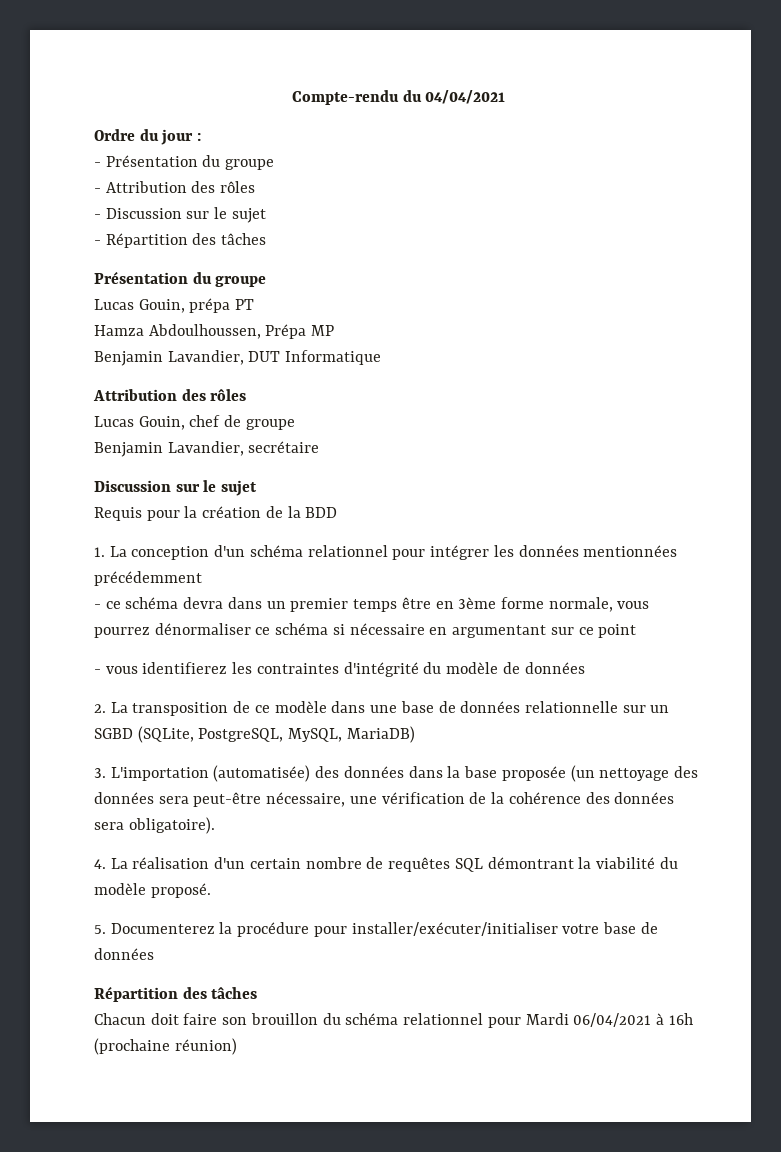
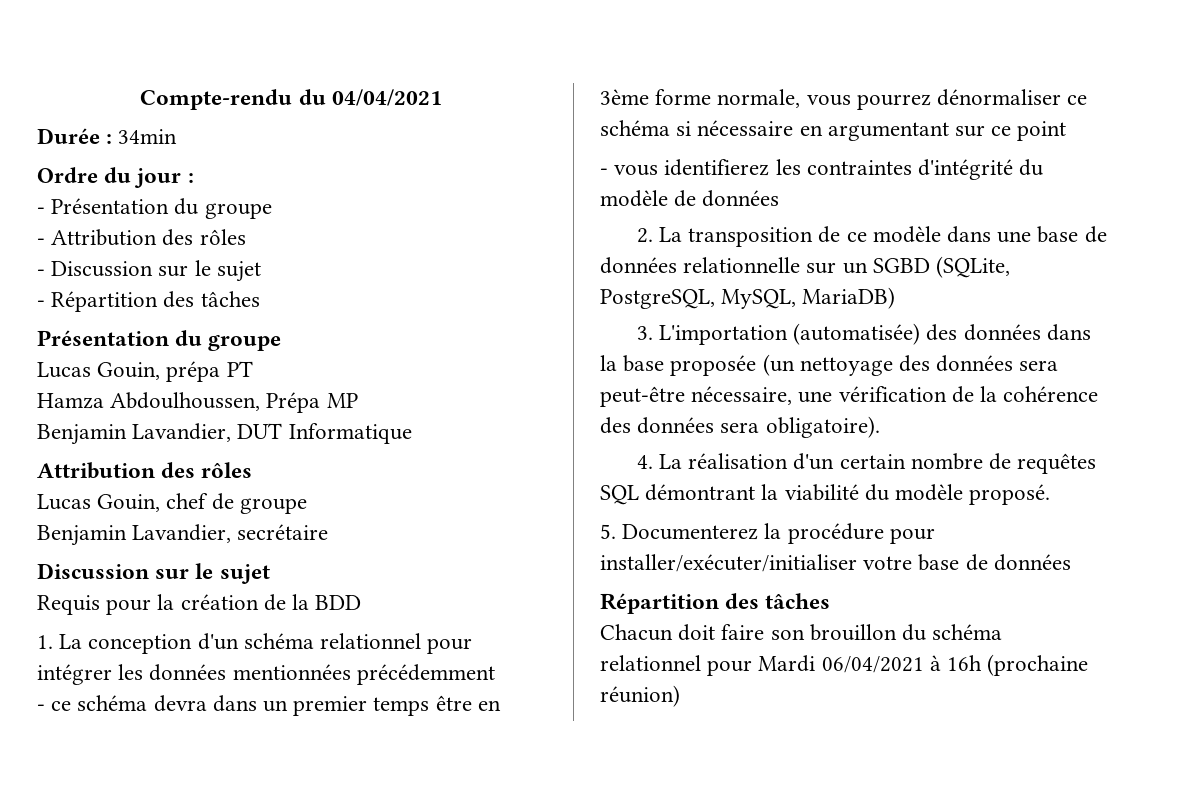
+ Durée : 34min

